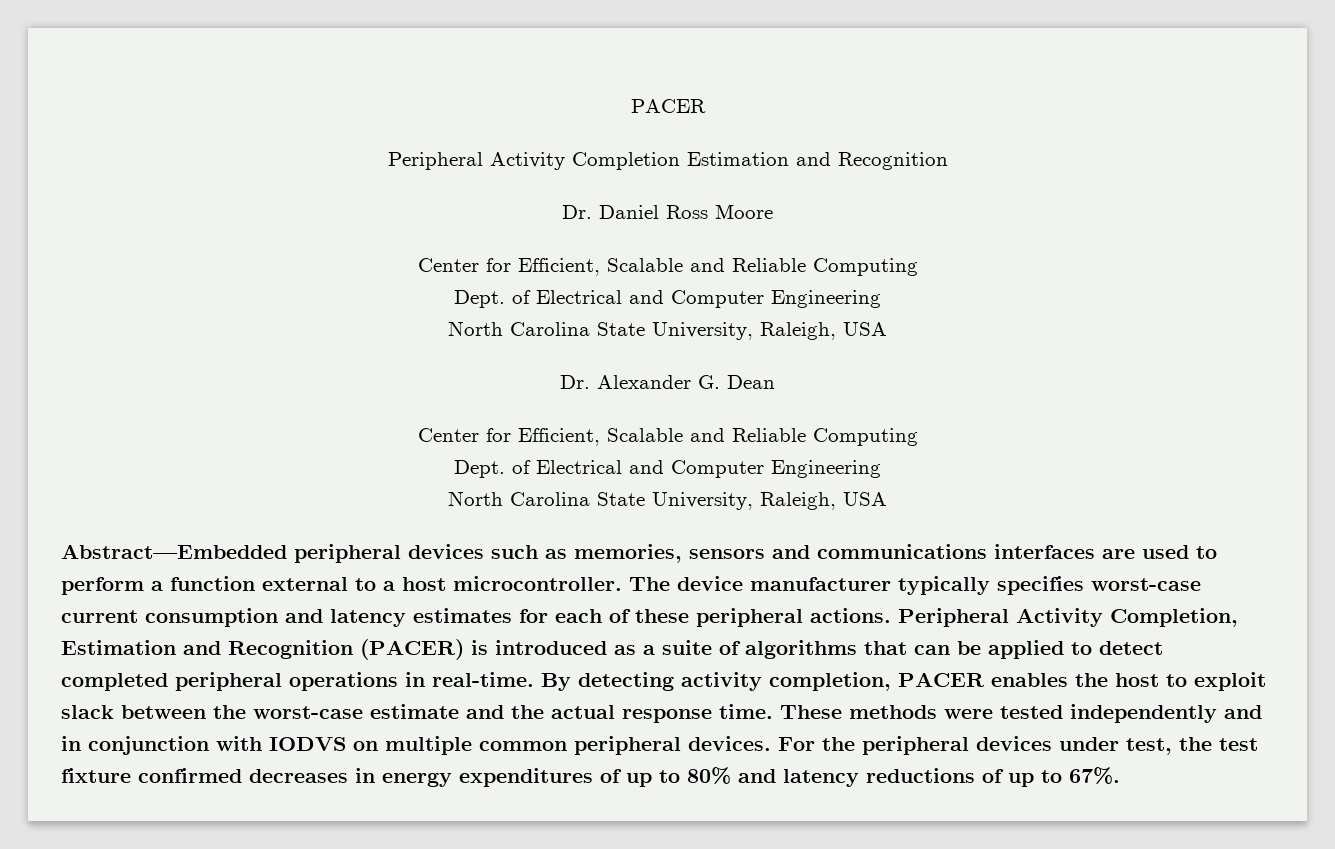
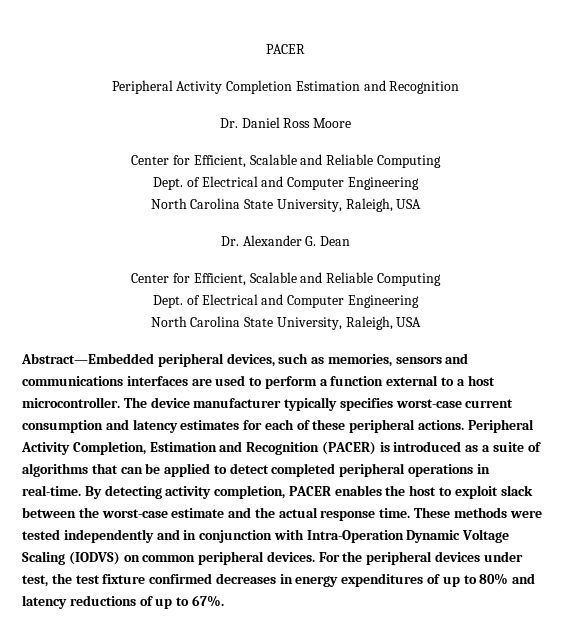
- Abstract—Embedded peripheral devices such as memories, sensors and communications interfaces are used to perform a function external to a host microcontroller.
+ Abstract—Embedded peripheral devices, such as memories, sensors and communications interfaces are used to perform a function external to a host microcontroller.
- These methods were tested independently and in conjunction with IODVS on multiple common peripheral devices.
+ These methods were tested independently and in conjunction with Intra-Operation Dynamic Voltage Scaling (IODVS) on common peripheral devices.

